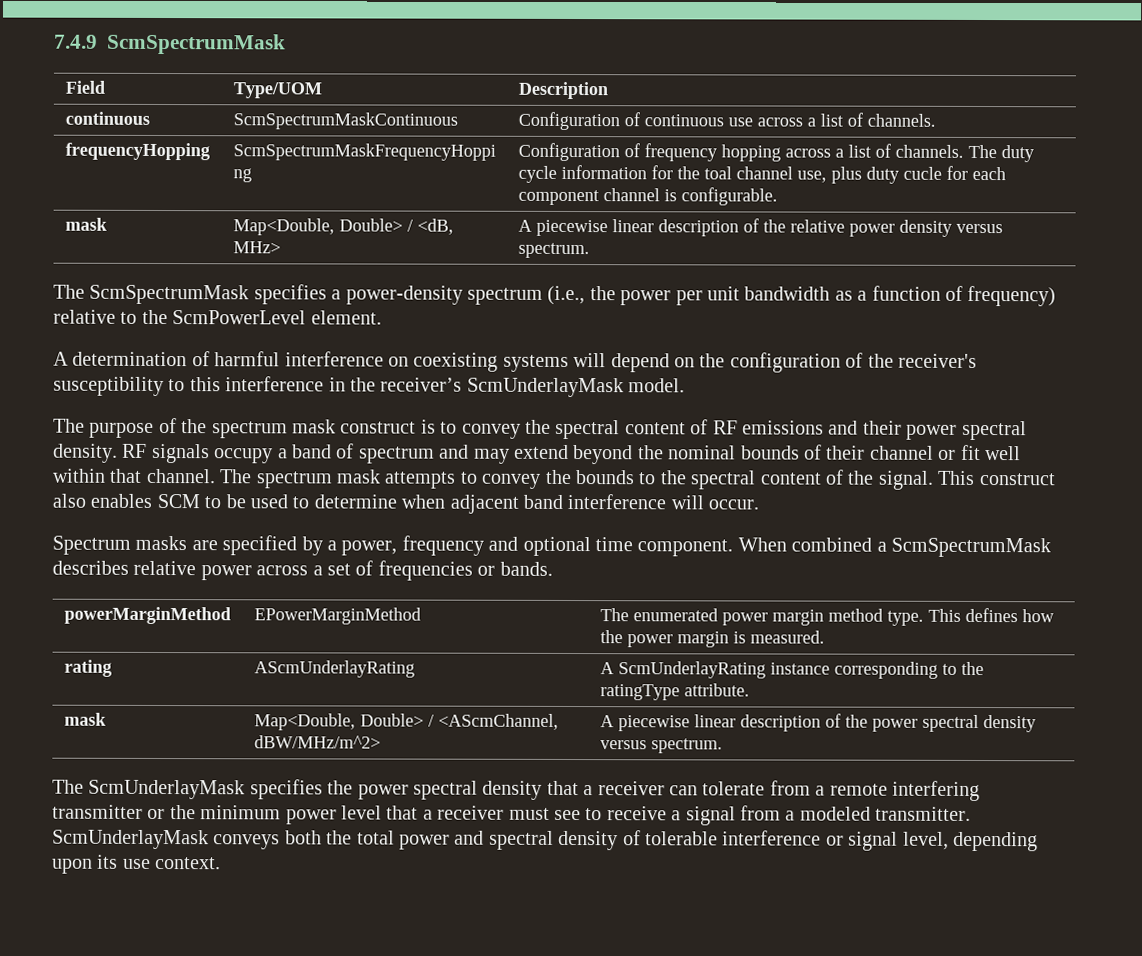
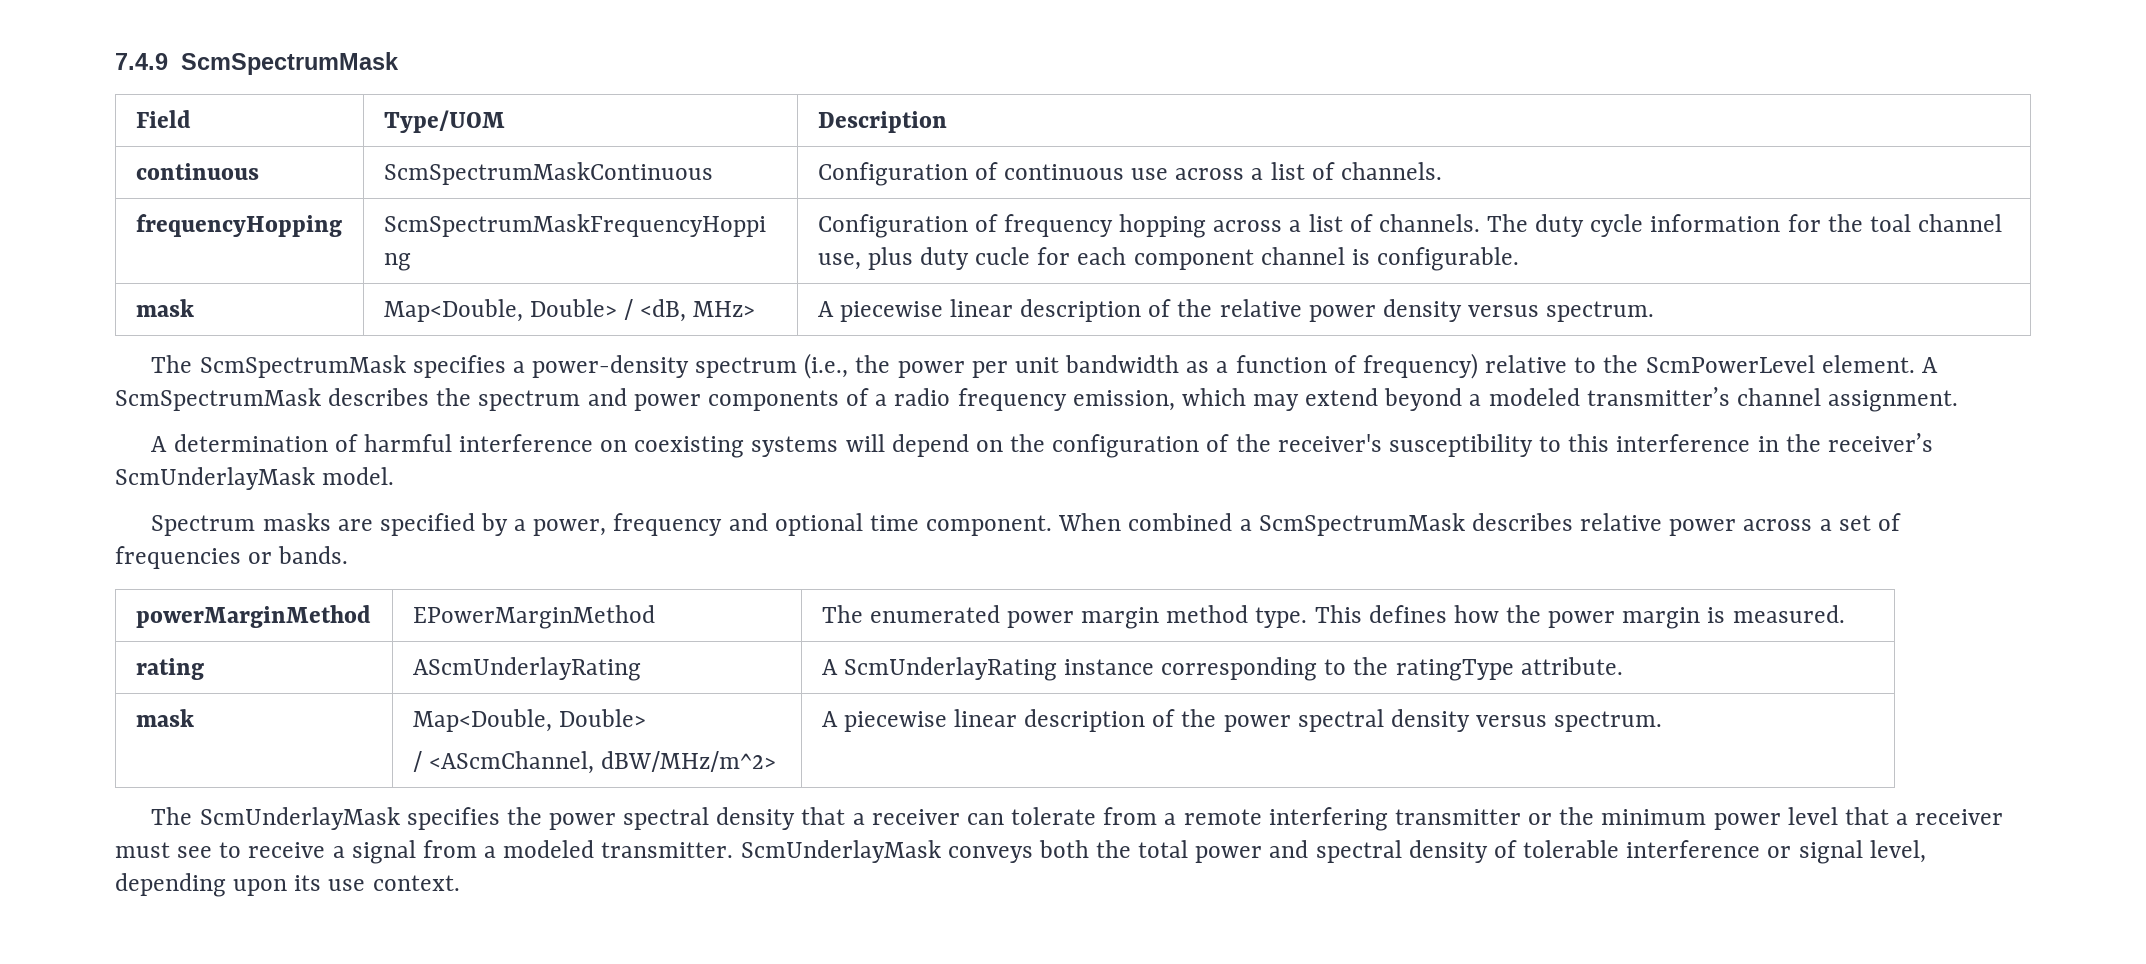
+ A ScmSpectrumMask describes the spectrum and power components of a radio frequency emission, which may extend beyond a modeled transmitter’s channel assignment.
- The purpose of the spectrum mask construct is to convey the spectral content of RF emissions and their power spectral density. RF signals occupy a band of spectrum and may extend beyond the nominal bounds of their channel or fit well within that channel. The spectrum mask attempts to convey the bounds to the spectral content of the signal. This construct also enables SCM to be used to determine when adjacent band interference will occur.
  rating | AScmUnderlayRating | A ScmUnderlayRating instance corresponding to the ratingType attribute.
- mask | Map<Double, Double> / <AScmChannel, dBW/MHz/m^2> | A piecewise linear description of the power spectral density versus spectrum.
+ mask | Map<Double, Double>
+ / <AScmChannel, dBW/MHz/m^2> | A piecewise linear description of the power spectral density versus spectrum.

